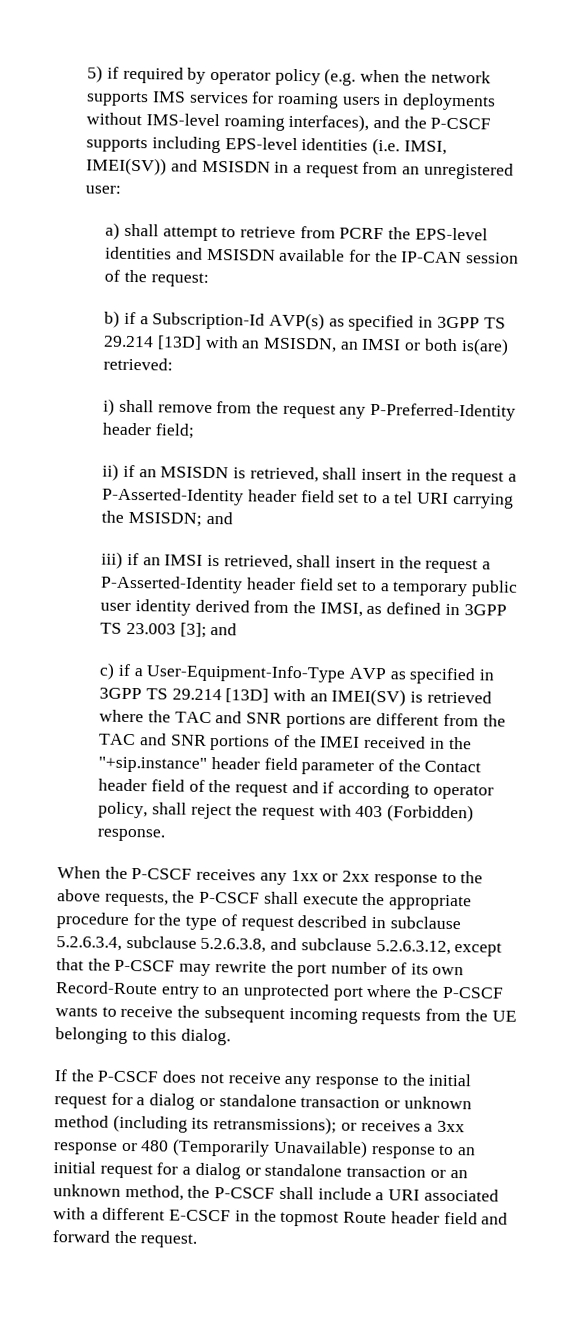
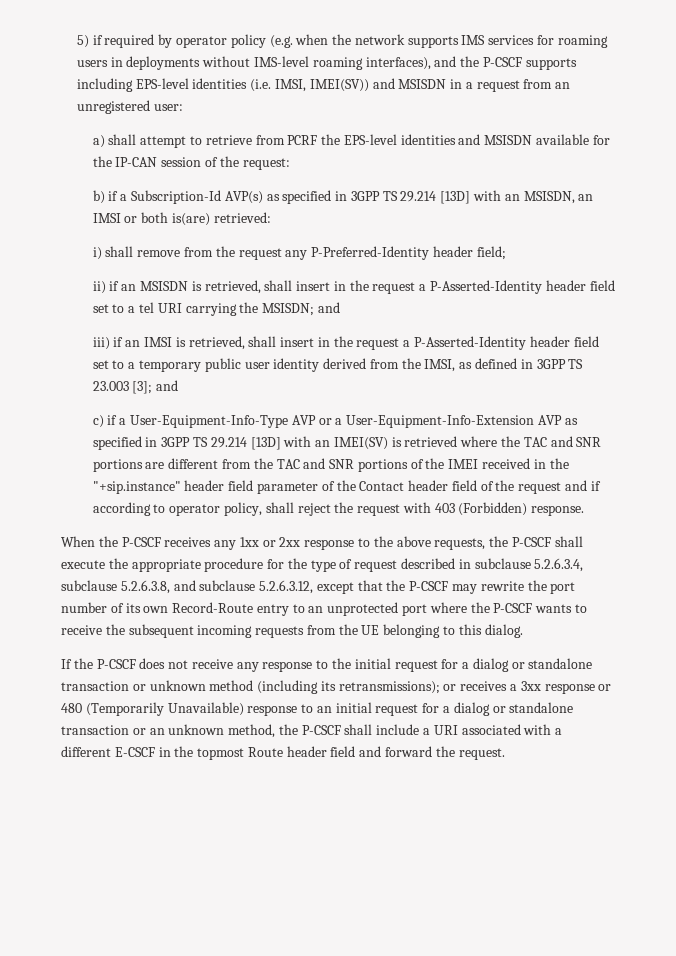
- c) if a User-Equipment-Info-Type AVP as specified in 3GPP TS 29.214 [13D] with an IMEI(SV) is retrieved where the TAC and SNR portions are different from the TAC and SNR portions of the IMEI received in the "+sip.instance" header field parameter of the Contact header field of the request and if according to operator policy, shall reject the request with 403 (Forbidden) response.
+ c) if a User-Equipment-Info-Type AVP or a User-Equipment-Info-Extension AVP as specified in 3GPP TS 29.214 [13D] with an IMEI(SV) is retrieved where the TAC and SNR portions are different from the TAC and SNR portions of the IMEI received in the "+sip.instance" header field parameter of the Contact header field of the request and if according to operator policy, shall reject the request with 403 (Forbidden) response.

